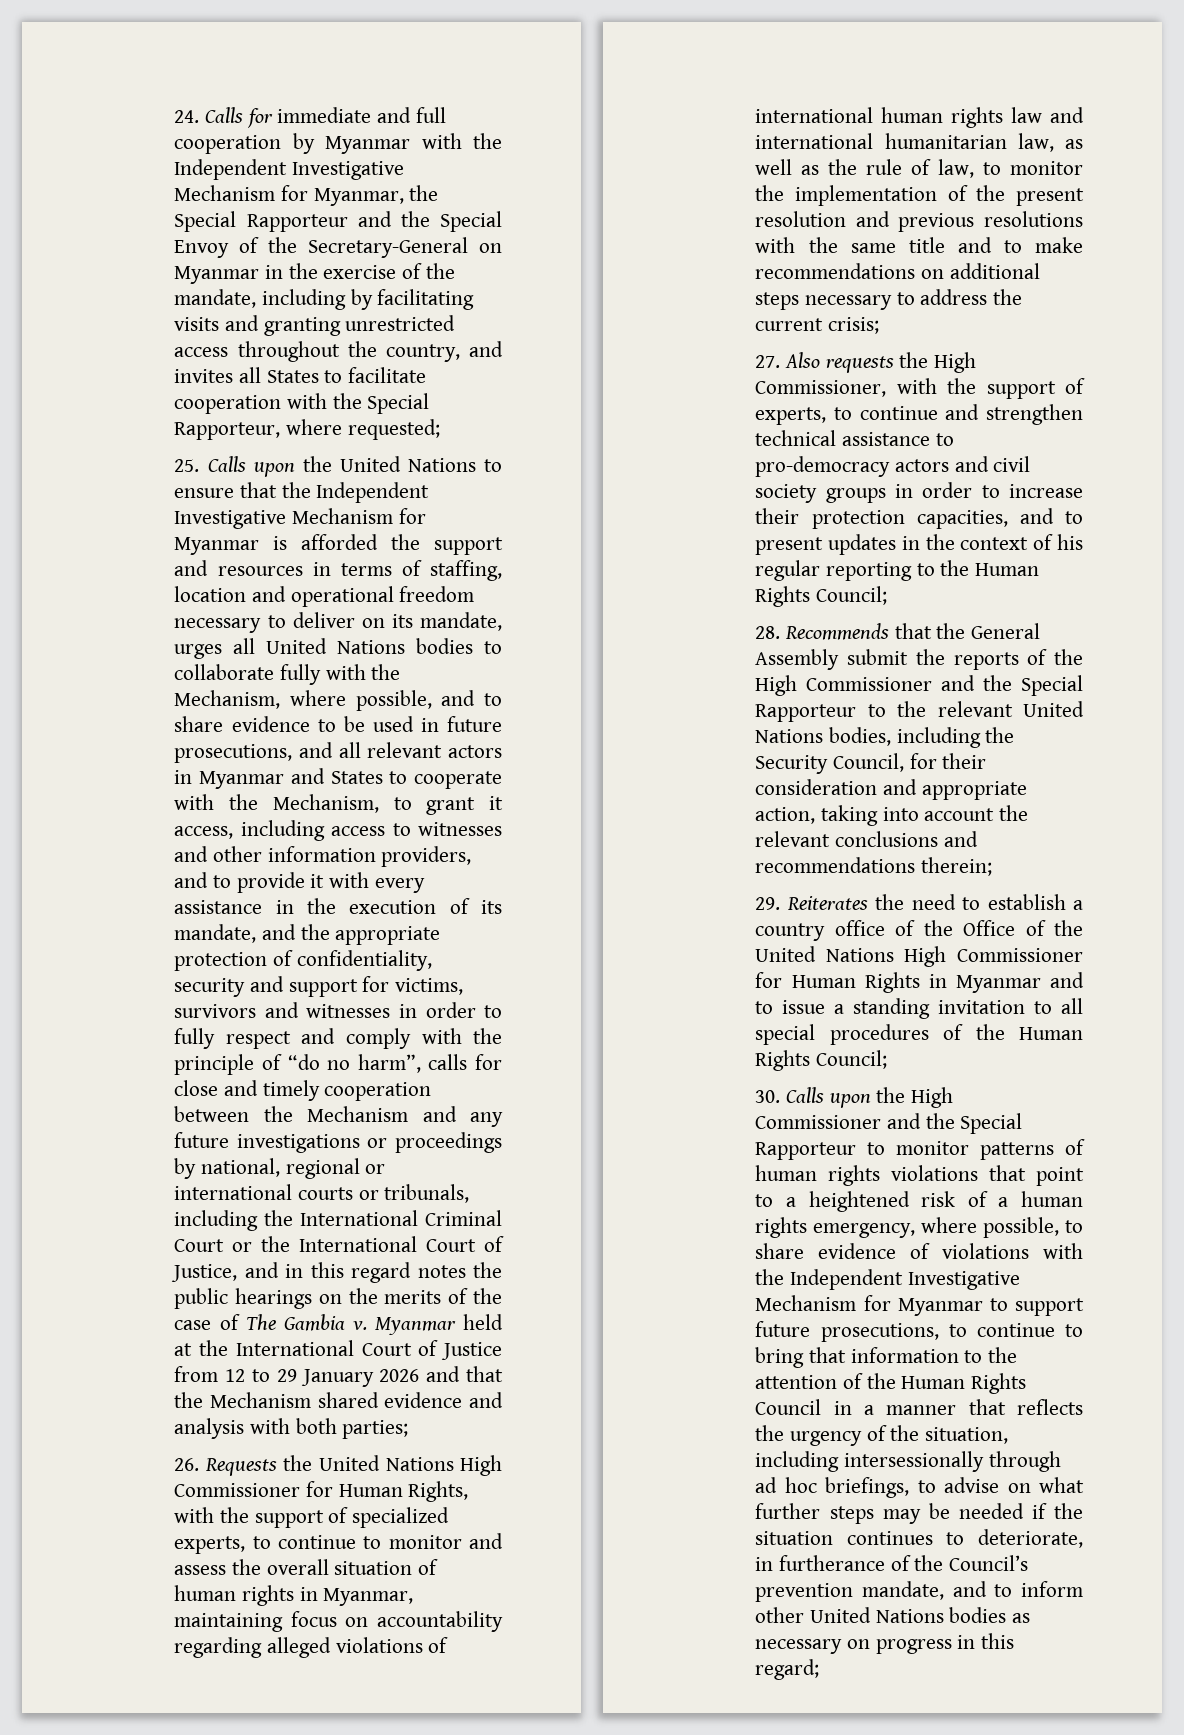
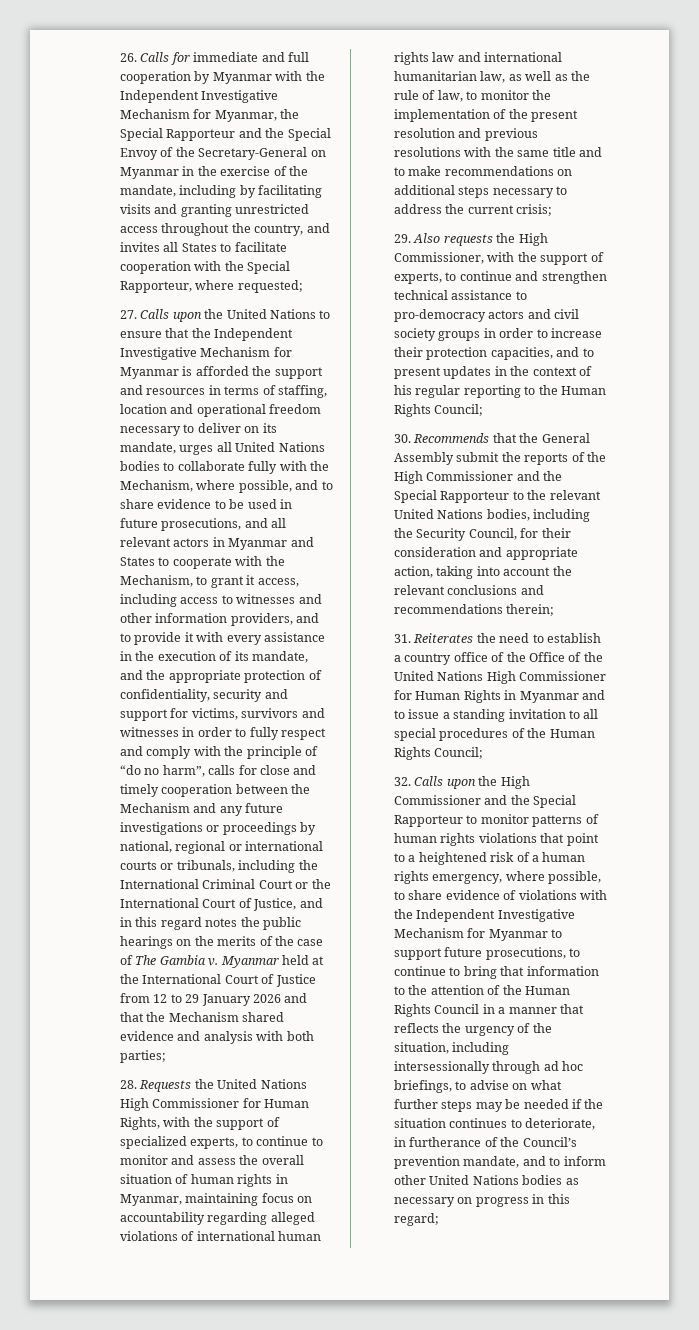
- 24. Calls for immediate and full cooperation by Myanmar with the Independent Investigative Mechanism for Myanmar, the Special Rapporteur and the Special Envoy of the Secretary-General on Myanmar in the exercise of the mandate, including by facilitating visits and granting unrestricted access throughout the country, and invites all States to facilitate cooperation with the Special Rapporteur, where requested;
+ 26. Calls for immediate and full cooperation by Myanmar with the Independent Investigative Mechanism for Myanmar, the Special Rapporteur and the Special Envoy of the Secretary-General on Myanmar in the exercise of the mandate, including by facilitating visits and granting unrestricted access throughout the country, and invites all States to facilitate cooperation with the Special Rapporteur, where requested;
- 25. Calls upon the United Nations to ensure that the Independent Investigative Mechanism for Myanmar is afforded the support and resources in terms of staffing, location and operational freedom necessary to deliver on its mandate, urges all United Nations bodies to collaborate fully with the Mechanism, where possible, and to share evidence to be used in future prosecutions, and all relevant actors in Myanmar and States to cooperate with the Mechanism, to grant it access, including access to witnesses and other information providers, and to provide it with every assistance in the execution of its mandate, and the appropriate protection of confidentiality, security and support for victims, survivors and witnesses in order to fully respect and comply with the principle of “do no harm”, calls for close and timely cooperation between the Mechanism and any future investigations or proceedings by national, regional or international courts or tribunals, including the International Criminal Court or the International Court of Justice, and in this regard notes the public hearings on the merits of the case of The Gambia v.
+ 27. Calls upon the United Nations to ensure that the Independent Investigative Mechanism for Myanmar is afforded the support and resources in terms of staffing, location and operational freedom necessary to deliver on its mandate, urges all United Nations bodies to collaborate fully with the Mechanism, where possible, and to share evidence to be used in future prosecutions, and all relevant actors in Myanmar and States to cooperate with the Mechanism, to grant it access, including access to witnesses and other information providers, and to provide it with every assistance in the execution of its mandate, and the appropriate protection of confidentiality, security and support for victims, survivors and witnesses in order to fully respect and comply with the principle of “do no harm”, calls for close and timely cooperation between the Mechanism and any future investigations or proceedings by national, regional or international courts or tribunals, including the International Criminal Court or the International Court of Justice, and in this regard notes the public hearings on the merits of the case of The Gambia v.
- 26. Requests the United Nations High Commissioner for Human Rights, with the support of specialized experts, to continue to monitor and assess the overall situation of human rights in Myanmar, maintaining focus on accountability regarding alleged violations of international human rights law and international humanitarian law, as well as the rule of law, to monitor the implementation of the present resolution and previous resolutions with the same title and to make recommendations on additional steps necessary to address the current crisis;
+ 28. Requests the United Nations High Commissioner for Human Rights, with the support of specialized experts, to continue to monitor and assess the overall situation of human rights in Myanmar, maintaining focus on accountability regarding alleged violations of international human rights law and international humanitarian law, as well as the rule of law, to monitor the implementation of the present resolution and previous resolutions with the same title and to make recommendations on additional steps necessary to address the current crisis;
- 27. Also requests the High Commissioner, with the support of experts, to continue and strengthen technical assistance to pro-democracy actors and civil society groups in order to increase their protection capacities, and to present updates in the context of his regular reporting to the Human Rights Council;
+ 29. Also requests the High Commissioner, with the support of experts, to continue and strengthen technical assistance to pro-democracy actors and civil society groups in order to increase their protection capacities, and to present updates in the context of his regular reporting to the Human Rights Council;
- 28. Recommends that the General Assembly submit the reports of the High Commissioner and the Special Rapporteur to the relevant United Nations bodies, including the Security Council, for their consideration and appropriate action, taking into account the relevant conclusions and recommendations therein;
+ 30. Recommends that the General Assembly submit the reports of the High Commissioner and the Special Rapporteur to the relevant United Nations bodies, including the Security Council, for their consideration and appropriate action, taking into account the relevant conclusions and recommendations therein;
- 29. Reiterates the need to establish a country office of the Office of the United Nations High Commissioner for Human Rights in Myanmar and to issue a standing invitation to all special procedures of the Human Rights Council;
+ 31. Reiterates the need to establish a country office of the Office of the United Nations High Commissioner for Human Rights in Myanmar and to issue a standing invitation to all special procedures of the Human Rights Council;
- 30. Calls upon the High Commissioner and the Special Rapporteur to monitor patterns of human rights violations that point to a heightened risk of a human rights emergency, where possible, to share evidence of violations with the Independent Investigative Mechanism for Myanmar to support future prosecutions, to continue to bring that information to the attention of the Human Rights Council in a manner that reflects the urgency of the situation, including intersessionally through ad hoc briefings, to advise on what further steps may be needed if the situation continues to deteriorate, in furtherance of the Council’s prevention mandate, and to inform other United Nations bodies as necessary on progress in this regard;
+ 32. Calls upon the High Commissioner and the Special Rapporteur to monitor patterns of human rights violations that point to a heightened risk of a human rights emergency, where possible, to share evidence of violations with the Independent Investigative Mechanism for Myanmar to support future prosecutions, to continue to bring that information to the attention of the Human Rights Council in a manner that reflects the urgency of the situation, including intersessionally through ad hoc briefings, to advise on what further steps may be needed if the situation continues to deteriorate, in furtherance of the Council’s prevention mandate, and to inform other United Nations bodies as necessary on progress in this regard;

